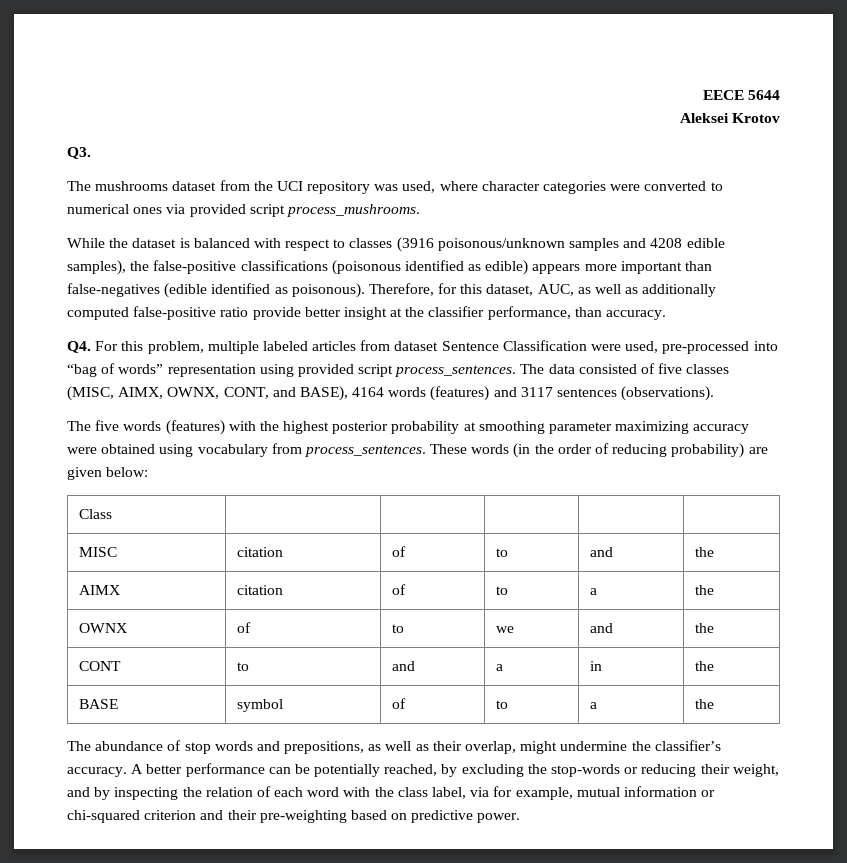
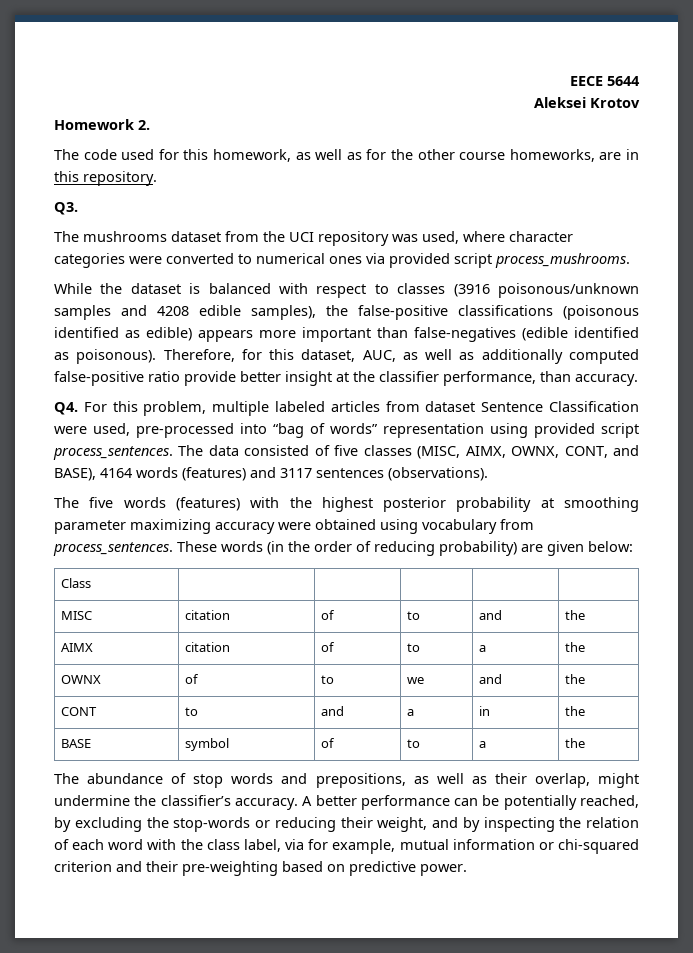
+ Homework 2.
+ The code used for this homework, as well as for the other course homeworks, are in this repository.

